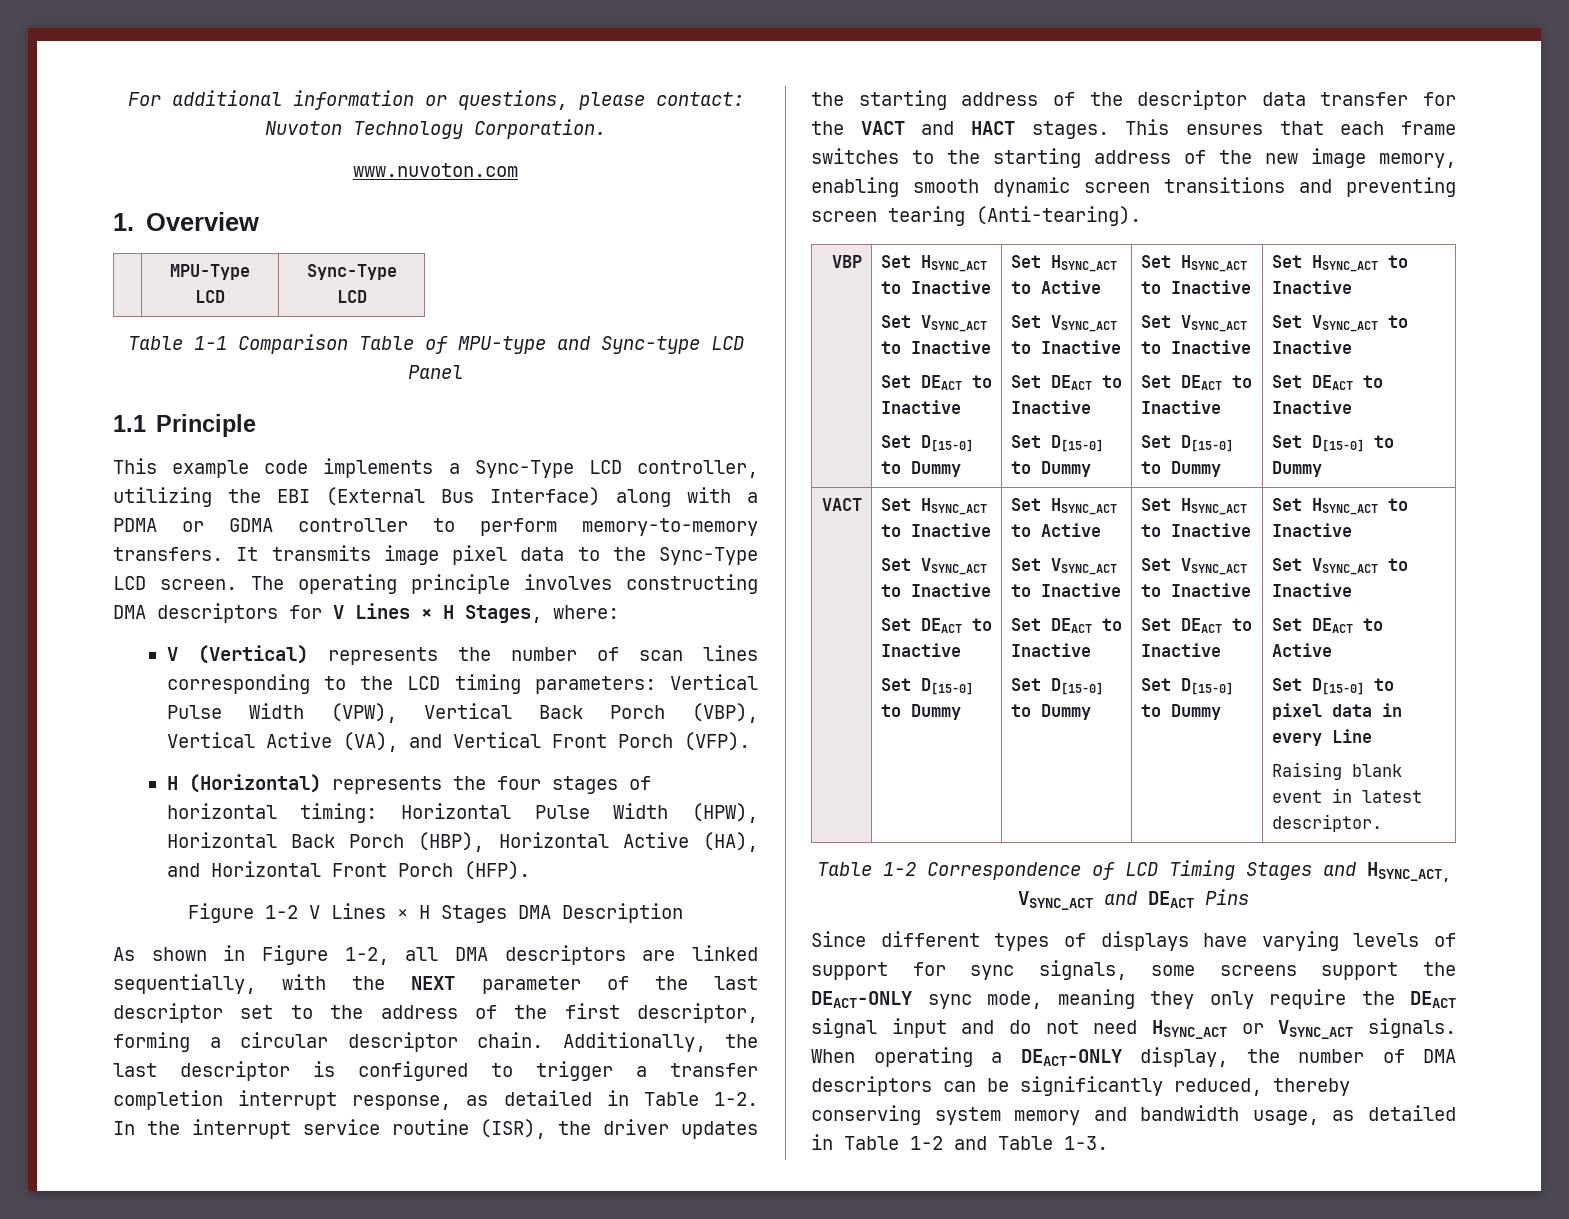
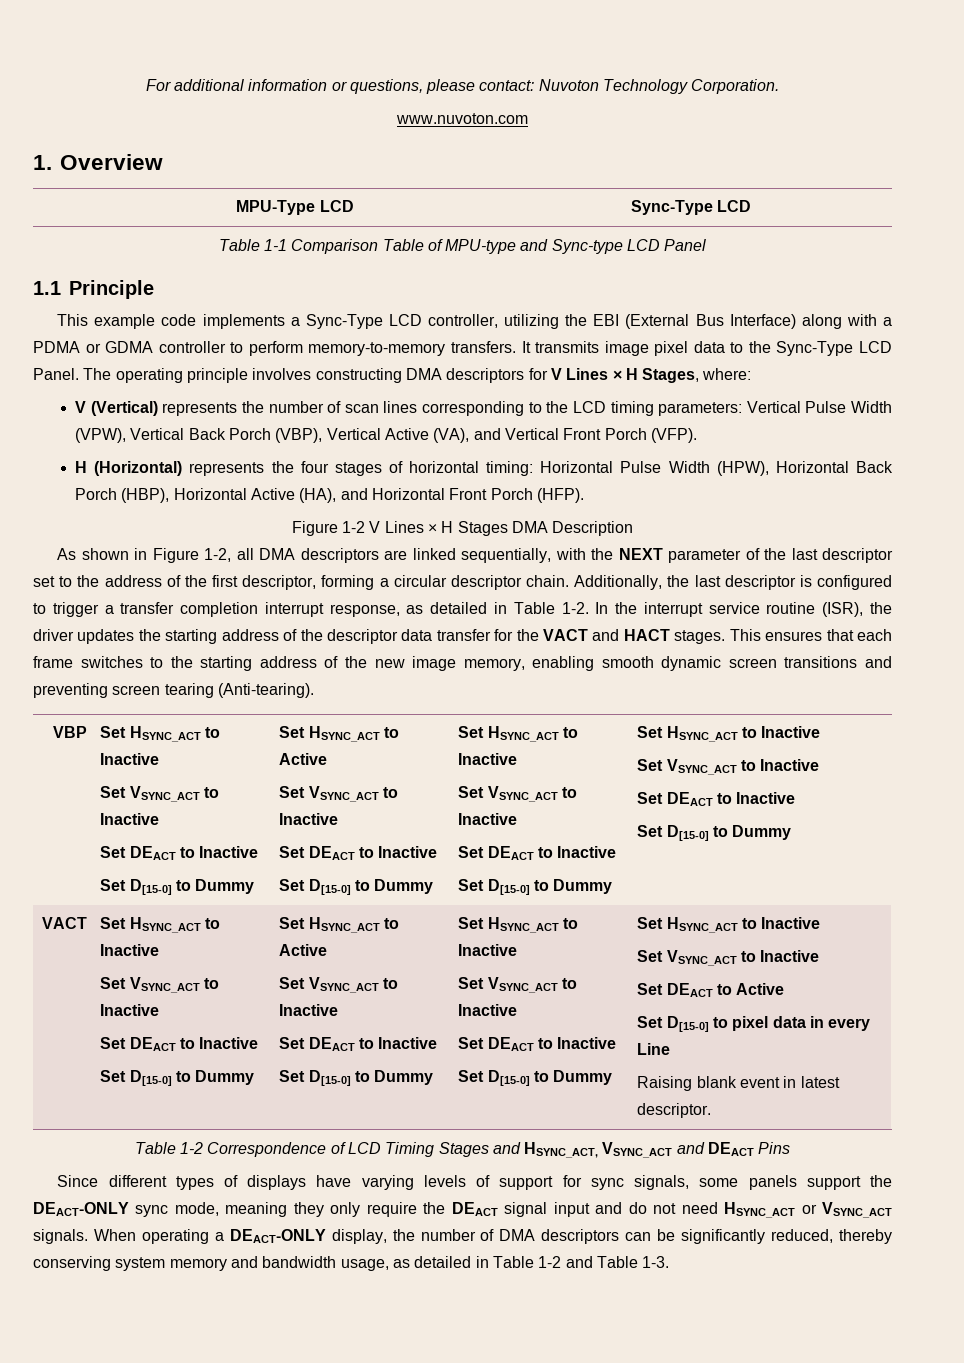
- It transmits image pixel data to the Sync-Type LCD screen.
+ It transmits image pixel data to the Sync-Type LCD Panel.
- Since different types of displays have varying levels of support for sync signals, some screens support the DEACT-ONLY sync mode, meaning they only require the DEACT signal input and do not need HSYNC_ACT or VSYNC_ACT signals.
+ Since different types of displays have varying levels of support for sync signals, some panels support the DEACT-ONLY sync mode, meaning they only require the DEACT signal input and do not need HSYNC_ACT or VSYNC_ACT signals.

